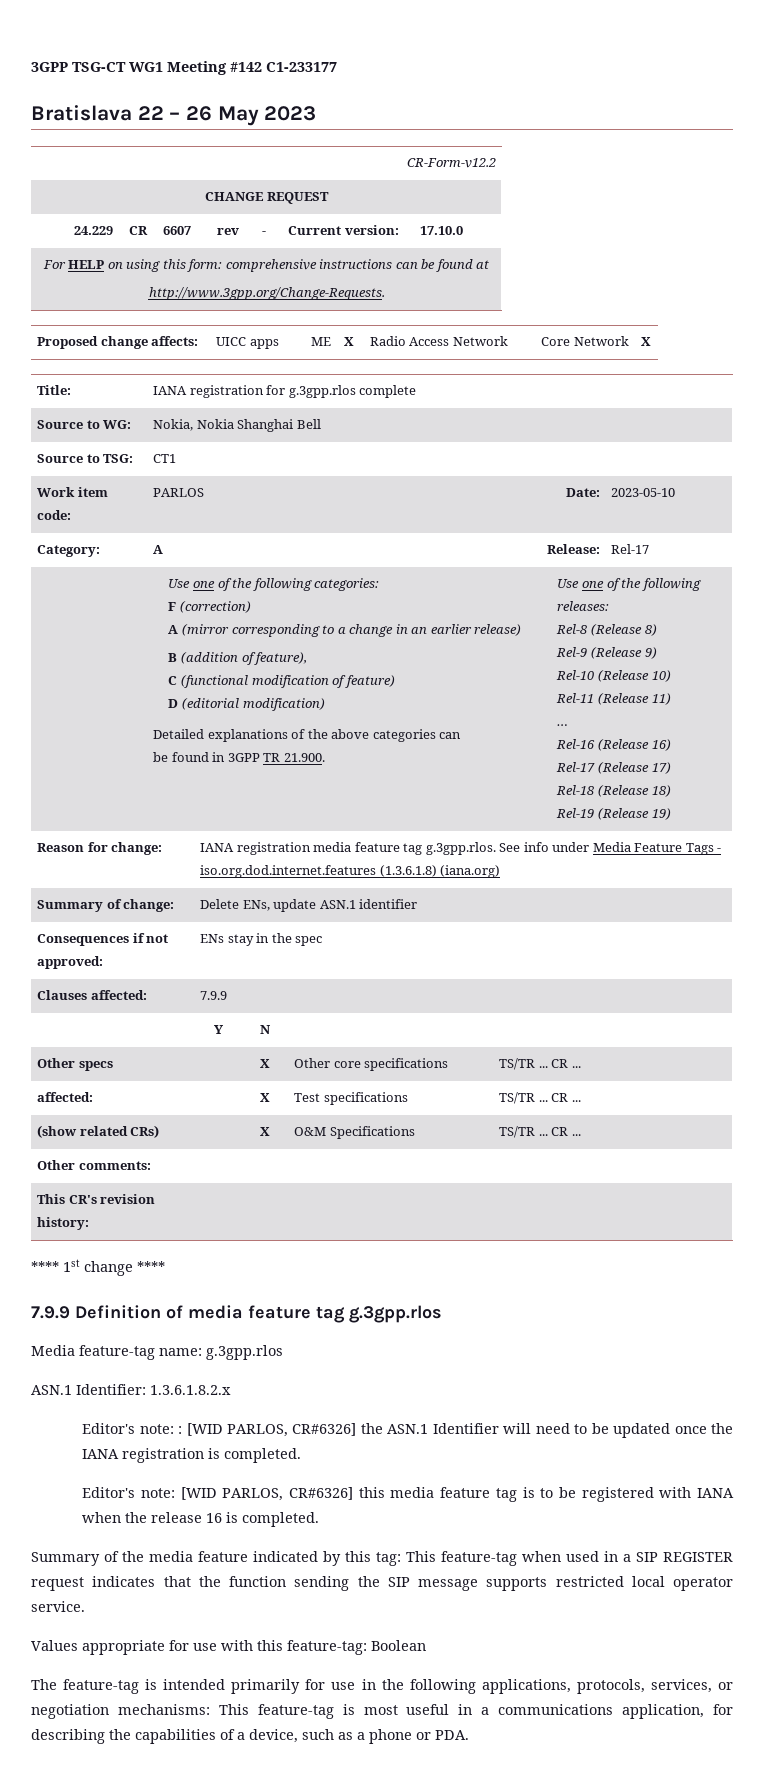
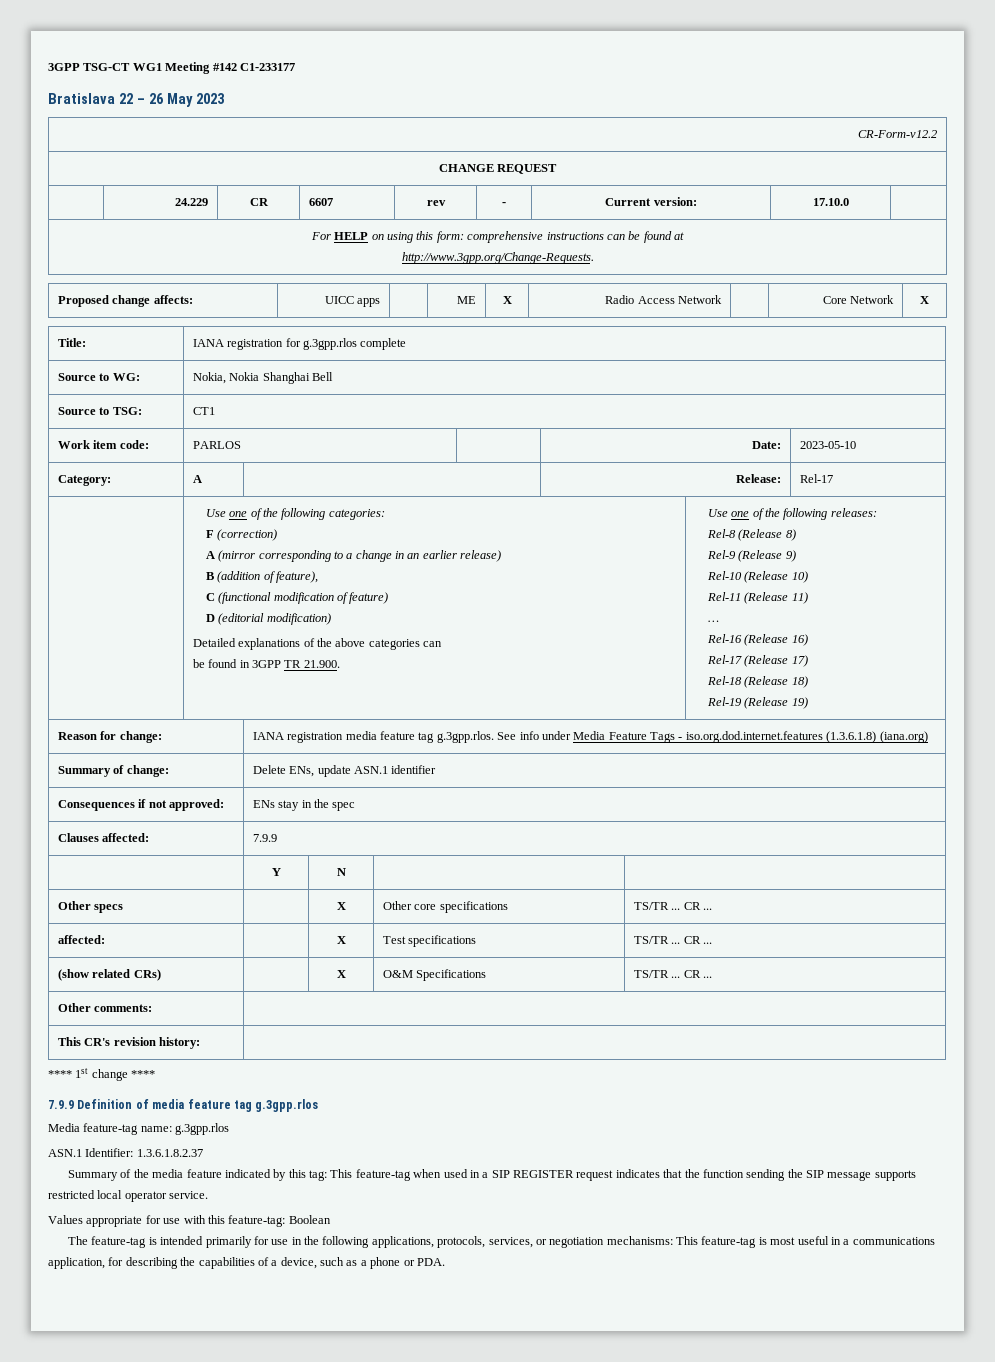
- ASN.1 Identifier: 1.3.6.1.8.2.x
- Editor's note: : [WID PARLOS, CR#6326] the ASN.1 Identifier will need to be updated once the IANA registration is completed.
- Editor's note: [WID PARLOS, CR#6326] this media feature tag is to be registered with IANA when the release 16 is completed.
+ ASN.1 Identifier: 1.3.6.1.8.2.37

